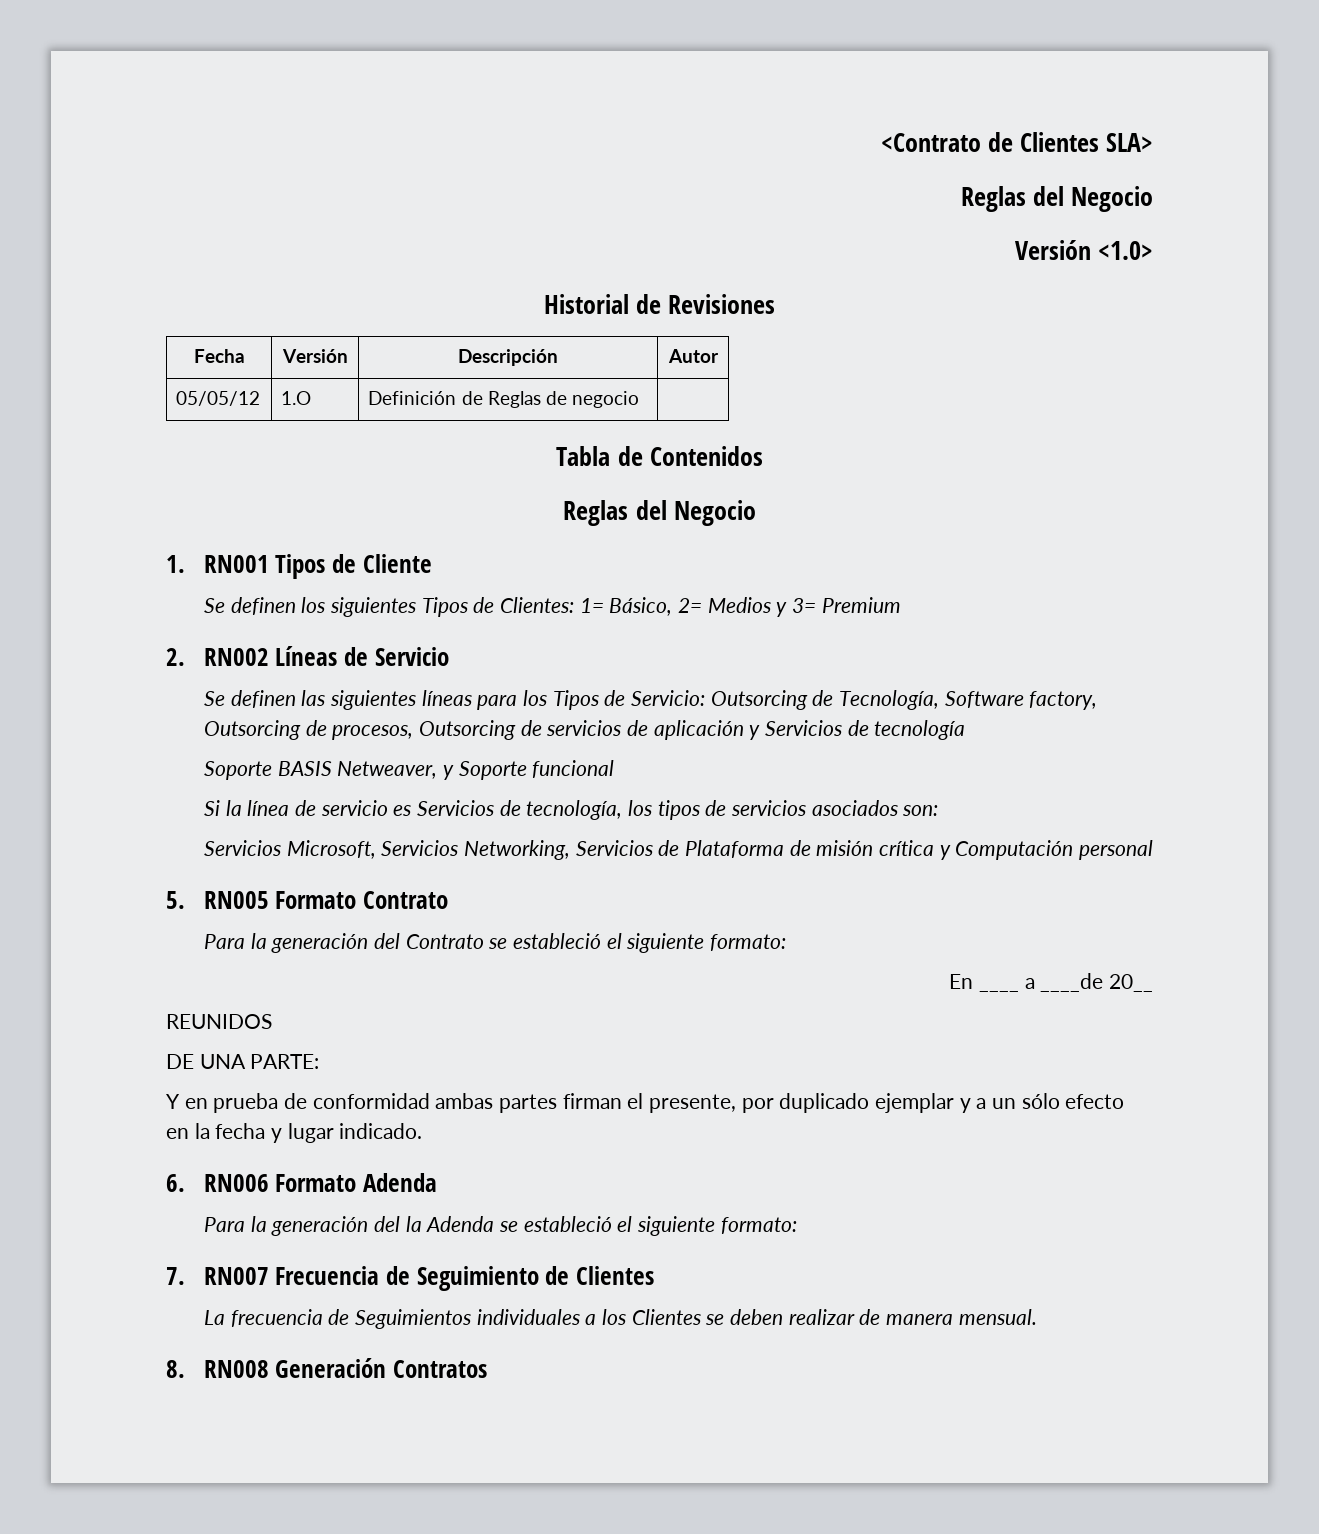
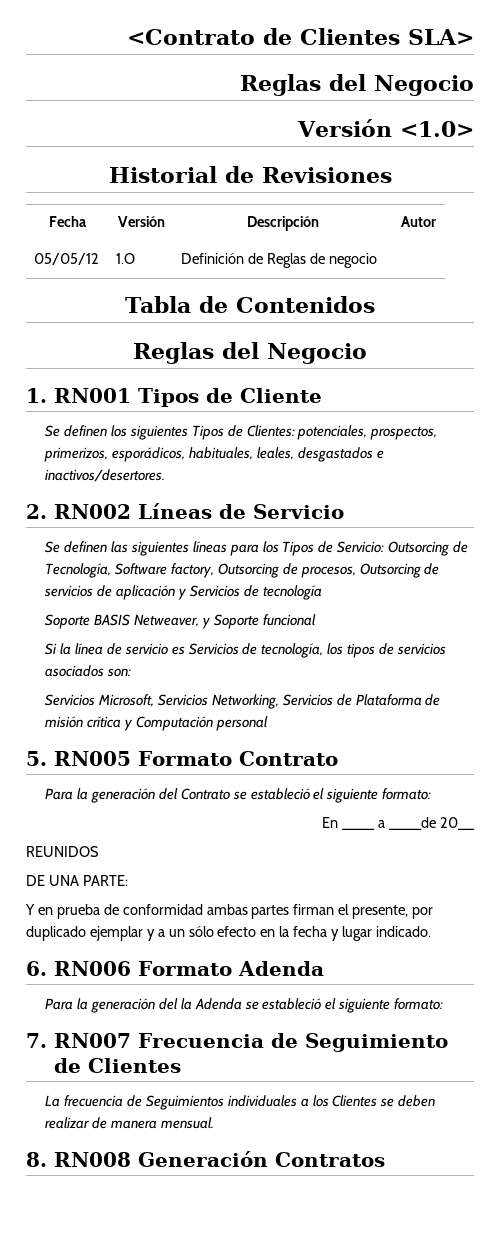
- Se definen los siguientes Tipos de Clientes: 1= Básico, 2= Medios y 3= Premium
+ Se definen los siguientes Tipos de Clientes: potenciales, prospectos, primerizos, esporádicos, habituales, leales, desgastados e inactivos/desertores.

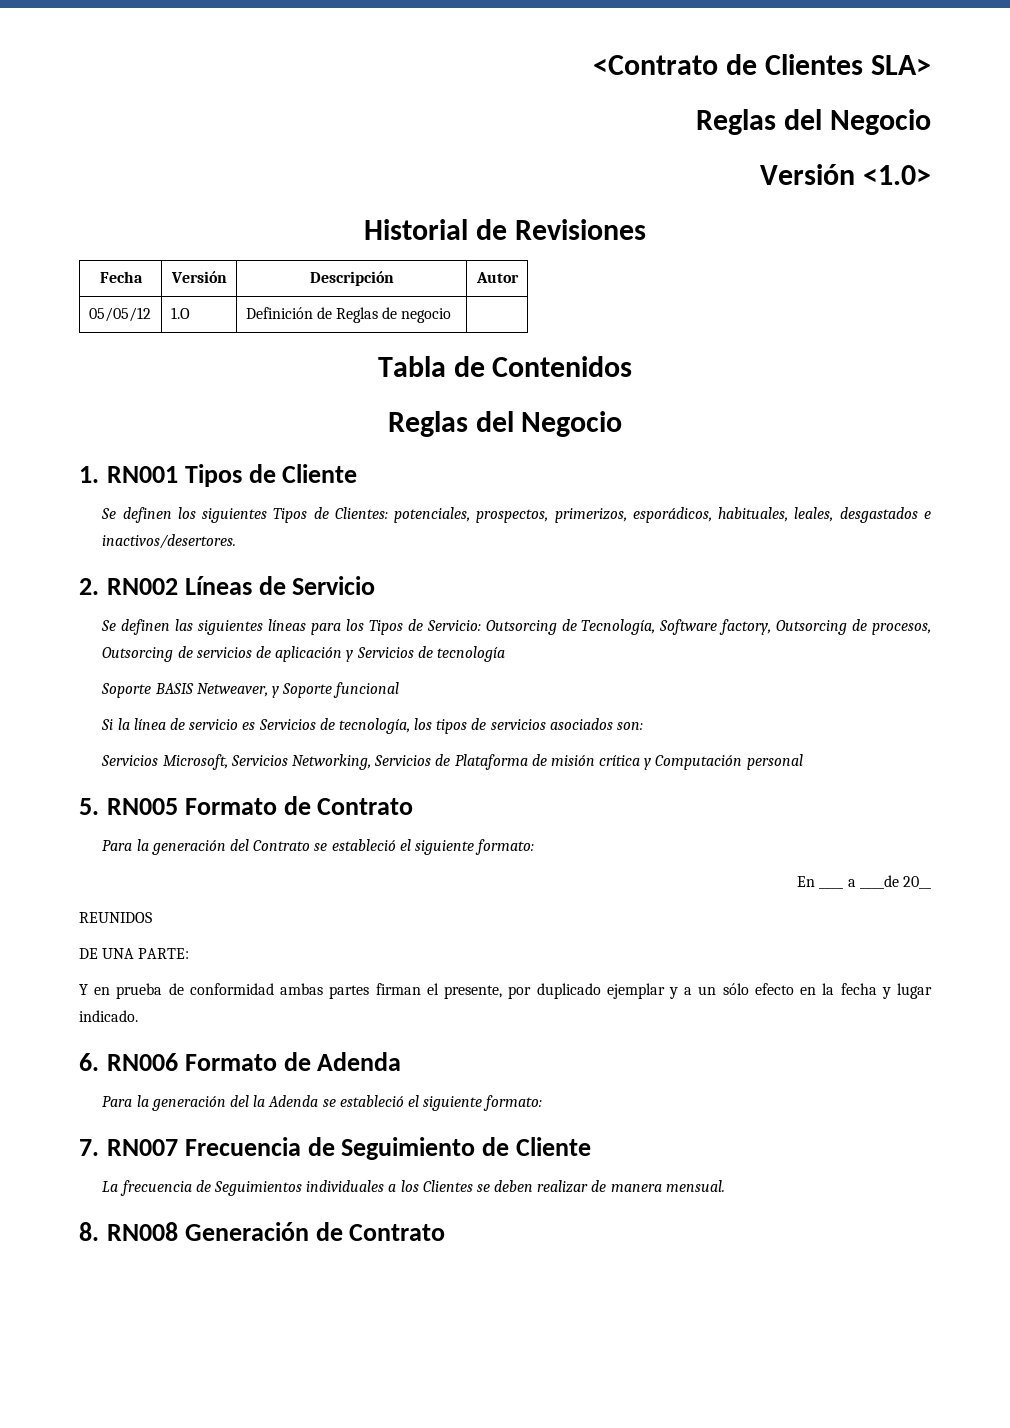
- 5. RN005 Formato Contrato
+ 5. RN005 Formato de Contrato
- 6. RN006 Formato Adenda
+ 6. RN006 Formato de Adenda
- 7. RN007 Frecuencia de Seguimiento de Clientes
+ 7. RN007 Frecuencia de Seguimiento de Cliente
- 8. RN008 Generación Contratos
+ 8. RN008 Generación de Contrato

